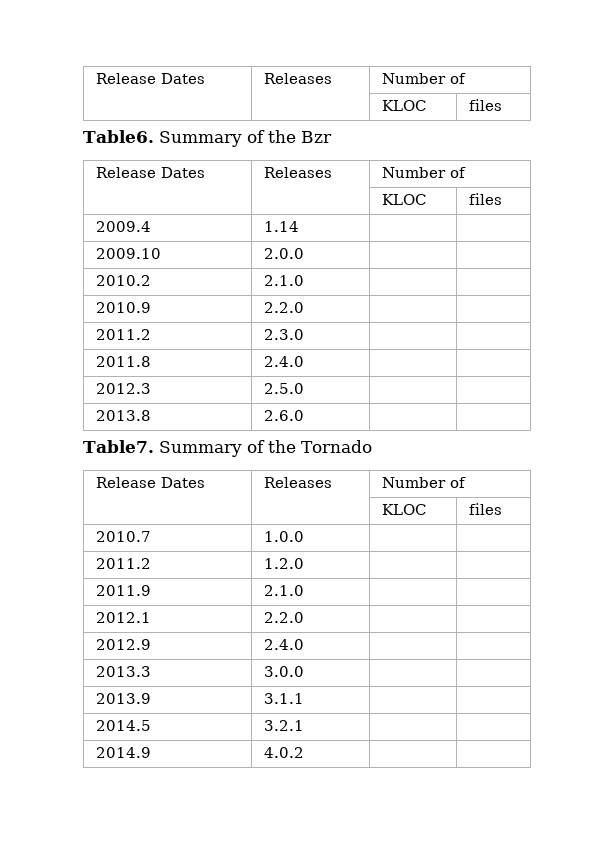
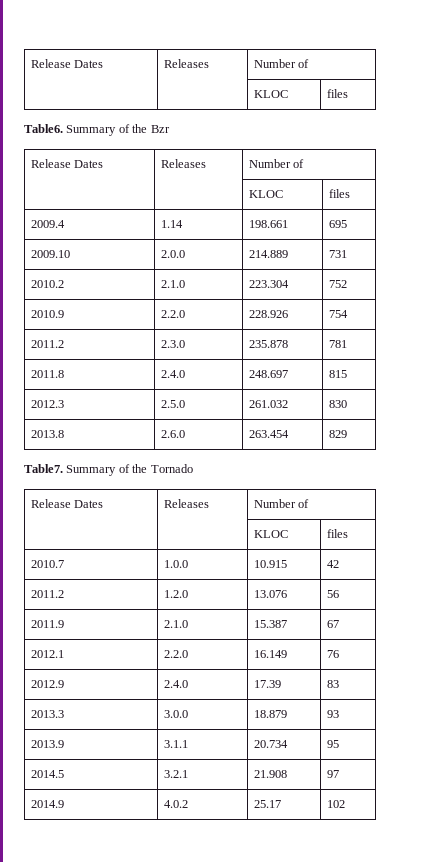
- 2009.4 | 1.14 | |
+ 2009.4 | 1.14 | 198.661 | 695
- 2009.10 | 2.0.0 | |
+ 2009.10 | 2.0.0 | 214.889 | 731
- 2010.2 | 2.1.0 | |
+ 2010.2 | 2.1.0 | 223.304 | 752
- 2010.9 | 2.2.0 | |
+ 2010.9 | 2.2.0 | 228.926 | 754
- 2011.2 | 2.3.0 | |
+ 2011.2 | 2.3.0 | 235.878 | 781
- 2011.8 | 2.4.0 | |
+ 2011.8 | 2.4.0 | 248.697 | 815
- 2012.3 | 2.5.0 | |
+ 2012.3 | 2.5.0 | 261.032 | 830
- 2013.8 | 2.6.0 | |
+ 2013.8 | 2.6.0 | 263.454 | 829
- 2010.7 | 1.0.0 | |
+ 2010.7 | 1.0.0 | 10.915 | 42
- 2011.2 | 1.2.0 | |
+ 2011.2 | 1.2.0 | 13.076 | 56
- 2011.9 | 2.1.0 | |
+ 2011.9 | 2.1.0 | 15.387 | 67
- 2012.1 | 2.2.0 | |
+ 2012.1 | 2.2.0 | 16.149 | 76
- 2012.9 | 2.4.0 | |
+ 2012.9 | 2.4.0 | 17.39 | 83
- 2013.3 | 3.0.0 | |
+ 2013.3 | 3.0.0 | 18.879 | 93
- 2013.9 | 3.1.1 | |
+ 2013.9 | 3.1.1 | 20.734 | 95
- 2014.5 | 3.2.1 | |
+ 2014.5 | 3.2.1 | 21.908 | 97
- 2014.9 | 4.0.2 | |
+ 2014.9 | 4.0.2 | 25.17 | 102

